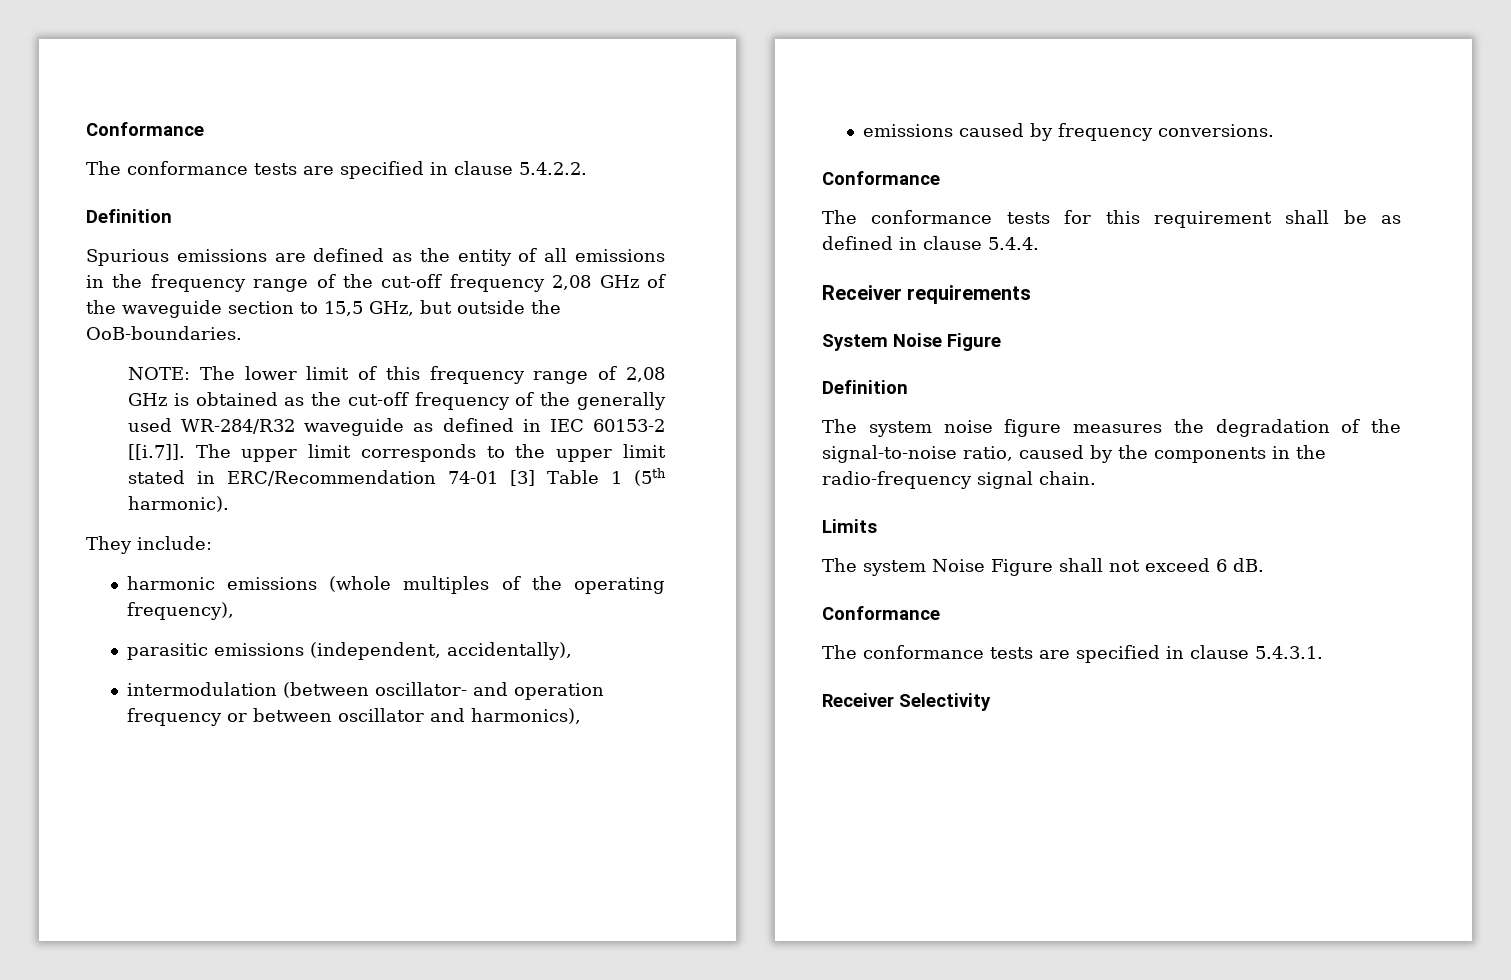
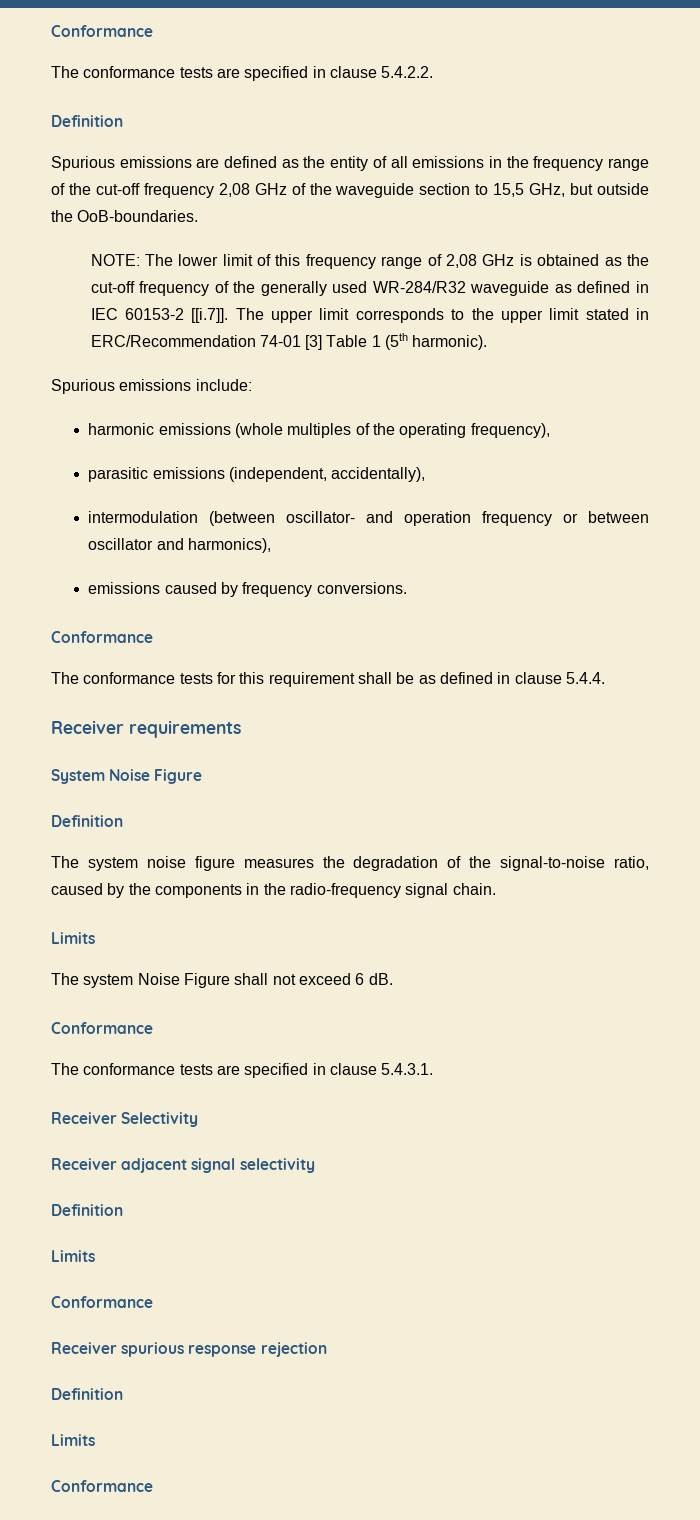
- They include:
+ Spurious emissions include:
+ Receiver adjacent signal selectivity
+ Definition
+ Limits
+ Conformance
+ Receiver spurious response rejection
+ Definition
+ Limits
+ Conformance

